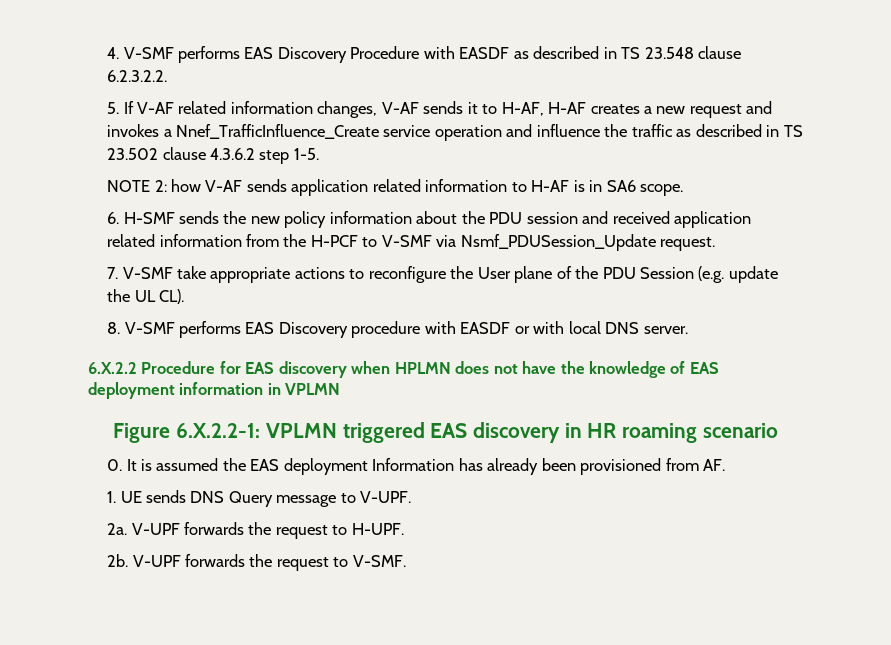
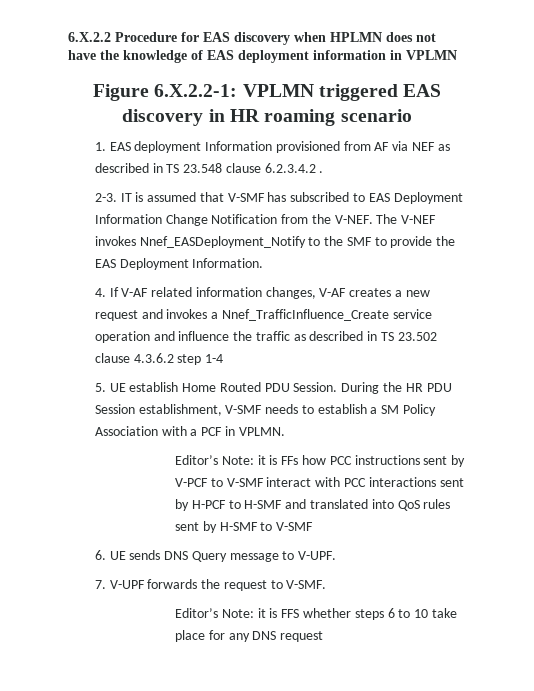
- 4. V-SMF performs EAS Discovery Procedure with EASDF as described in TS 23.548 clause 6.2.3.2.2.
- 5. If V-AF related information changes, V-AF sends it to H-AF, H-AF creates a new request and invokes a Nnef_TrafficInfluence_Create service operation and influence the traffic as described in TS 23.502 clause 4.3.6.2 step 1-5.
- NOTE 2: how V-AF sends application related information to H-AF is in SA6 scope.
- 6. H-SMF sends the new policy information about the PDU session and received application related information from the H-PCF to V-SMF via Nsmf_PDUSession_Update request.
- 7. V-SMF take appropriate actions to reconfigure the User plane of the PDU Session (e.g. update the UL CL).
- 8. V-SMF performs EAS Discovery procedure with EASDF or with local DNS server.
- 0. It is assumed the EAS deployment Information has already been provisioned from AF.
- 1. UE sends DNS Query message to V-UPF.
+ 1. EAS deployment Information provisioned from AF via NEF as described in TS 23.548 clause 6.2.3.4.2 .
+ 2-3. IT is assumed that V-SMF has subscribed to EAS Deployment Information Change Notification from the V-NEF. The V-NEF invokes Nnef_EASDeployment_Notify to the SMF to provide the EAS Deployment Information.
+ 4. If V-AF related information changes, V-AF creates a new request and invokes a Nnef_TrafficInfluence_Create service operation and influence the traffic as described in TS 23.502 clause 4.3.6.2 step 1-4
+ 5. UE establish Home Routed PDU Session. During the HR PDU Session establishment, V-SMF needs to establish a SM Policy Association with a PCF in VPLMN.
+ Editor’s Note: it is FFs how PCC instructions sent by V-PCF to V-SMF interact with PCC interactions sent by H-PCF to H-SMF and translated into QoS rules sent by H-SMF to V-SMF
+ 6. UE sends DNS Query message to V-UPF.
- 2a. V-UPF forwards the request to H-UPF.
- 2b. V-UPF forwards the request to V-SMF.
+ 7. V-UPF forwards the request to V-SMF.
+ Editor’s Note: it is FFS whether steps 6 to 10 take place for any DNS request

